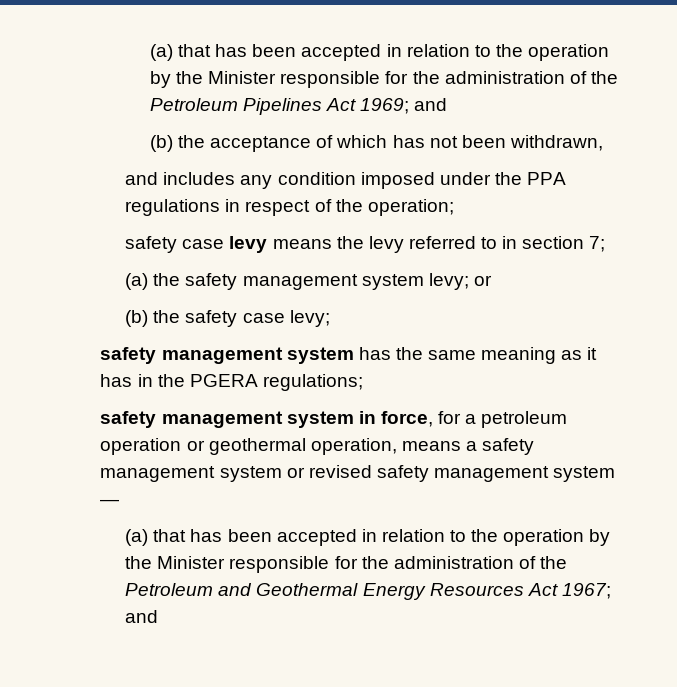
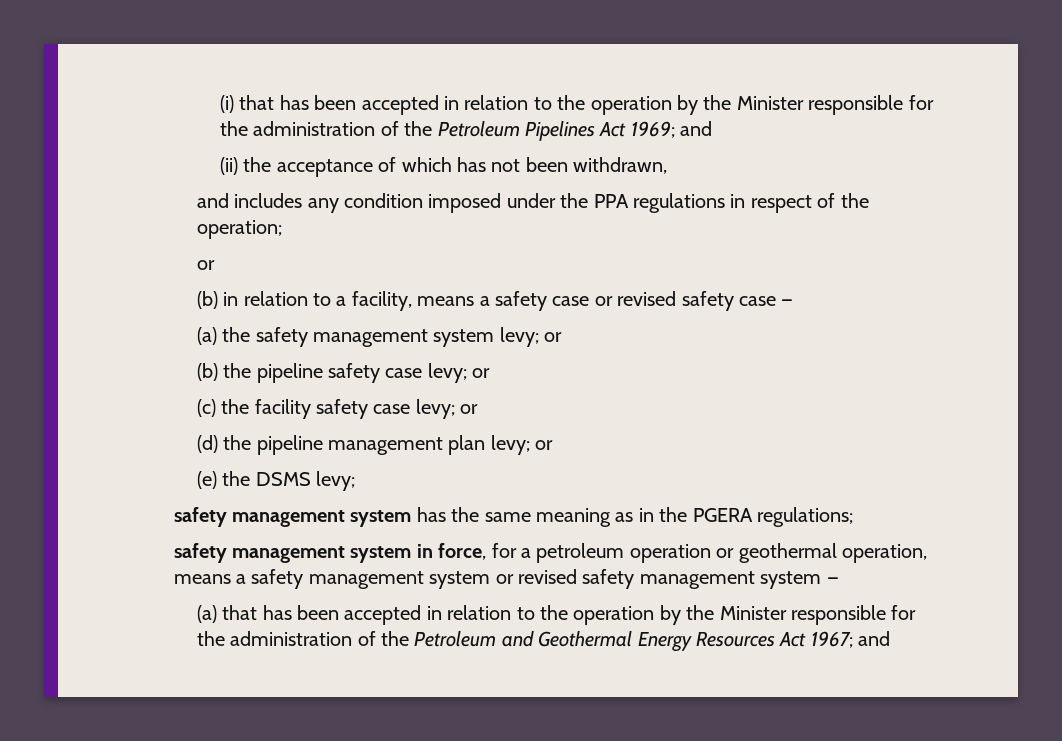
- (a) that has been accepted in relation to the operation by the Minister responsible for the administration of the Petroleum Pipelines Act 1969; and
+ (i) that has been accepted in relation to the operation by the Minister responsible for the administration of the Petroleum Pipelines Act 1969; and
- (b) the acceptance of which has not been withdrawn,
+ (ii) the acceptance of which has not been withdrawn,
  and includes any condition imposed under the PPA regulations in respect of the operation;
- safety case levy means the levy referred to in section 7;
+ or
+ (b) in relation to a facility, means a safety case or revised safety case —
- (b) the safety case levy;
+ (b) the pipeline safety case levy; or
+ (c) the facility safety case levy; or
+ (d) the pipeline management plan levy; or
+ (e) the DSMS levy;
- safety management system has the same meaning as it has in the PGERA regulations;
+ safety management system has the same meaning as in the PGERA regulations;

